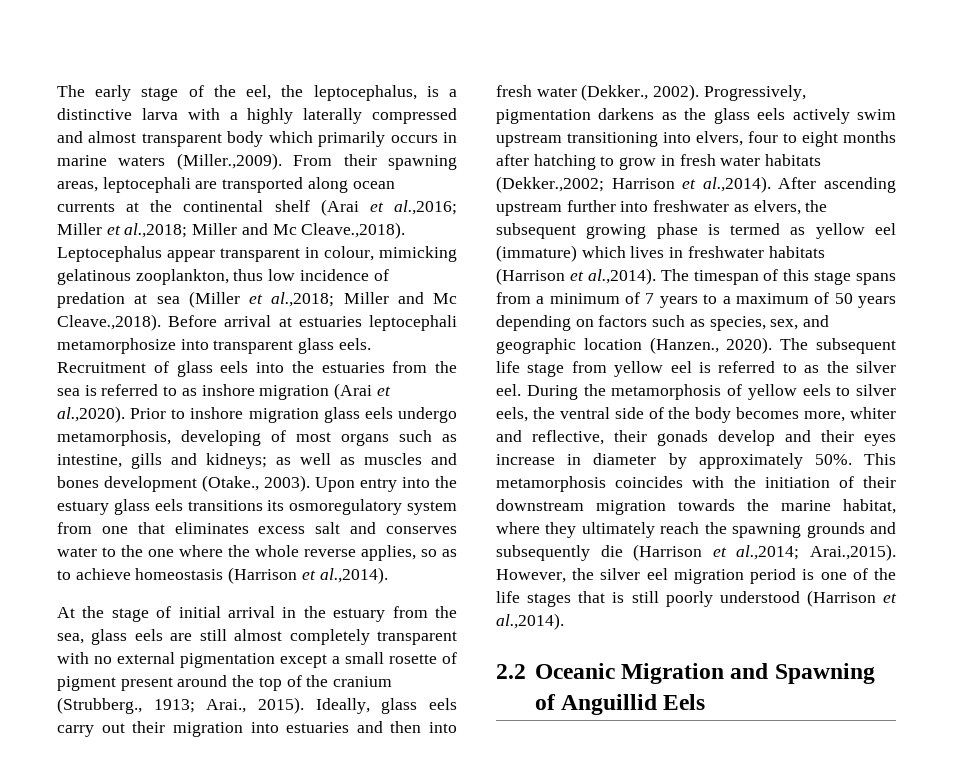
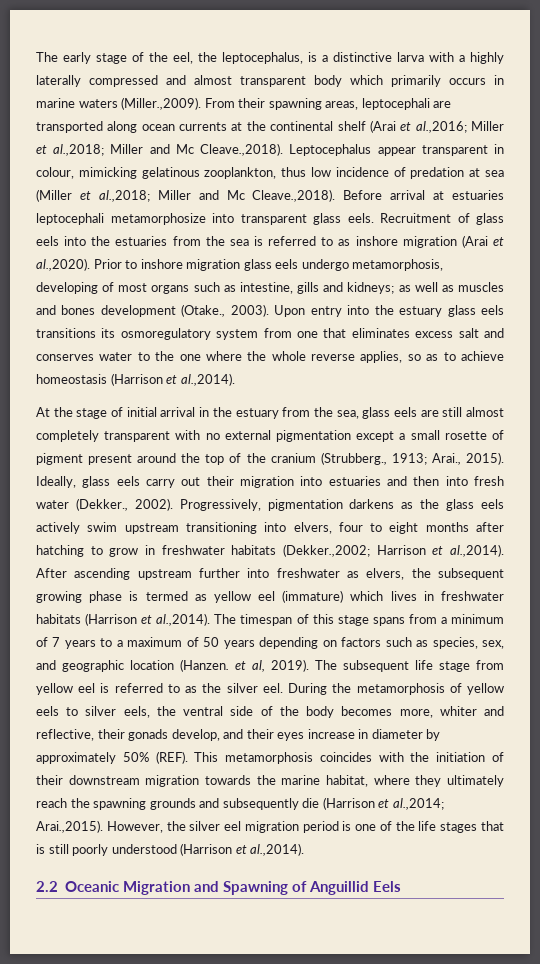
- Progressively, pigmentation darkens as the glass eels actively swim upstream transitioning into elvers, four to eight months after hatching to grow in fresh water habitats (Dekker.,2002;
+ Progressively, pigmentation darkens as the glass eels actively swim upstream transitioning into elvers, four to eight months after hatching to grow in freshwater habitats (Dekker.,2002;
- Harrison et al.,2014). After ascending upstream further into freshwater as elvers, the subsequent growing phase is termed as yellow eel (immature) which lives in freshwater habitats (Harrison et al.,2014). The timespan of this stage spans from a minimum of 7 years to a maximum of 50 years depending on factors such as species, sex, and geographic location (Hanzen., 2020).
+ Harrison et al.,2014). After ascending upstream further into freshwater as elvers, the subsequent growing phase is termed as yellow eel (immature) which lives in freshwater habitats (Harrison et al.,2014). The timespan of this stage spans from a minimum of 7 years to a maximum of 50 years depending on factors such as species, sex, and geographic location (Hanzen. et al, 2019).
- During the metamorphosis of yellow eels to silver eels, the ventral side of the body becomes more, whiter and reflective, their gonads develop and their eyes increase in diameter by approximately 50%.
+ During the metamorphosis of yellow eels to silver eels, the ventral side of the body becomes more, whiter and reflective, their gonads develop, and their eyes increase in diameter by approximately 50% (REF).

